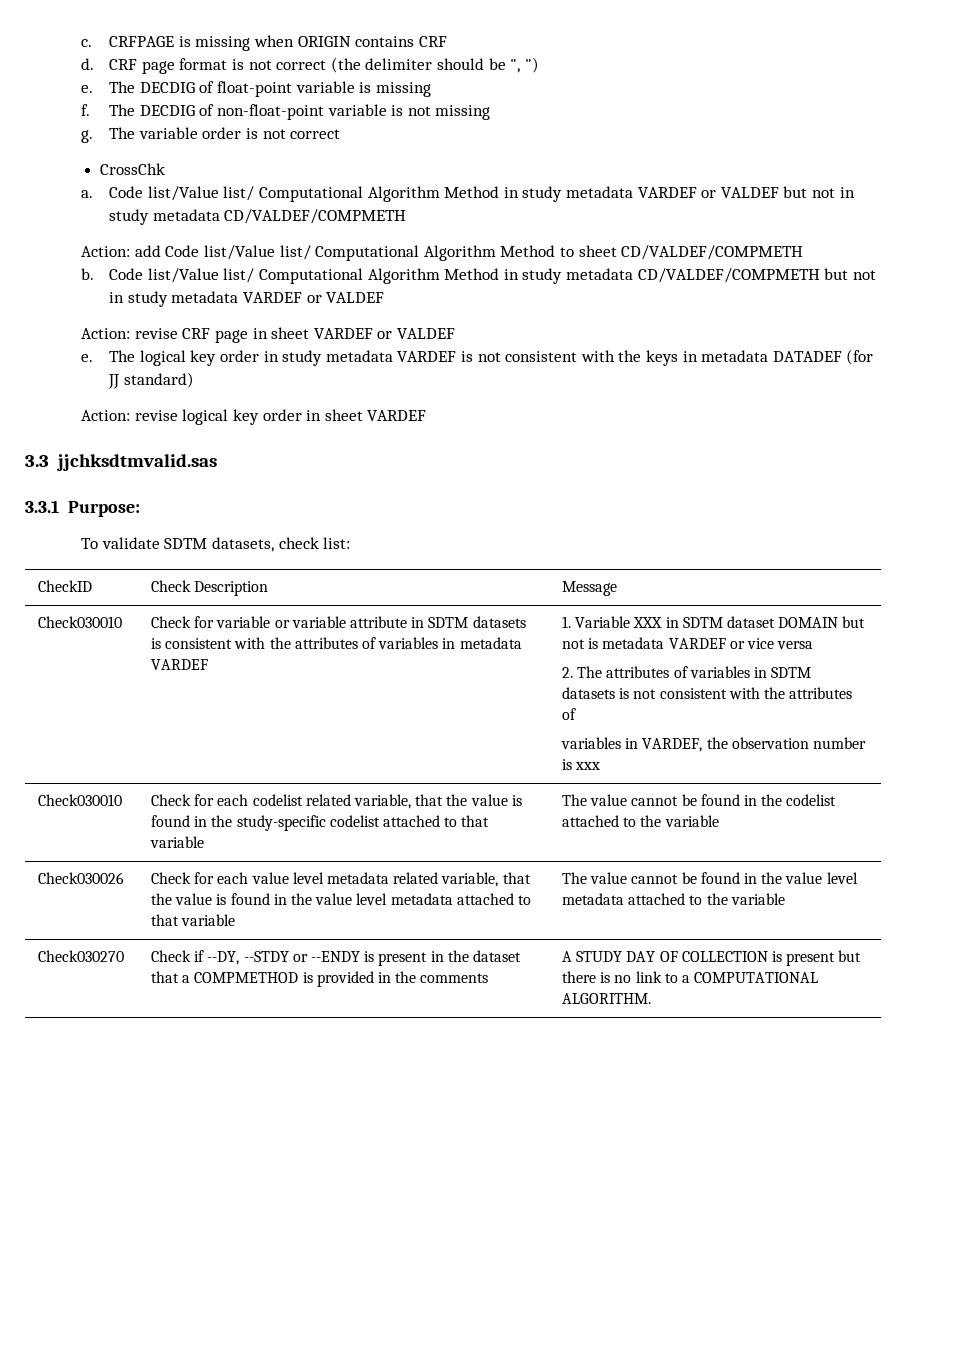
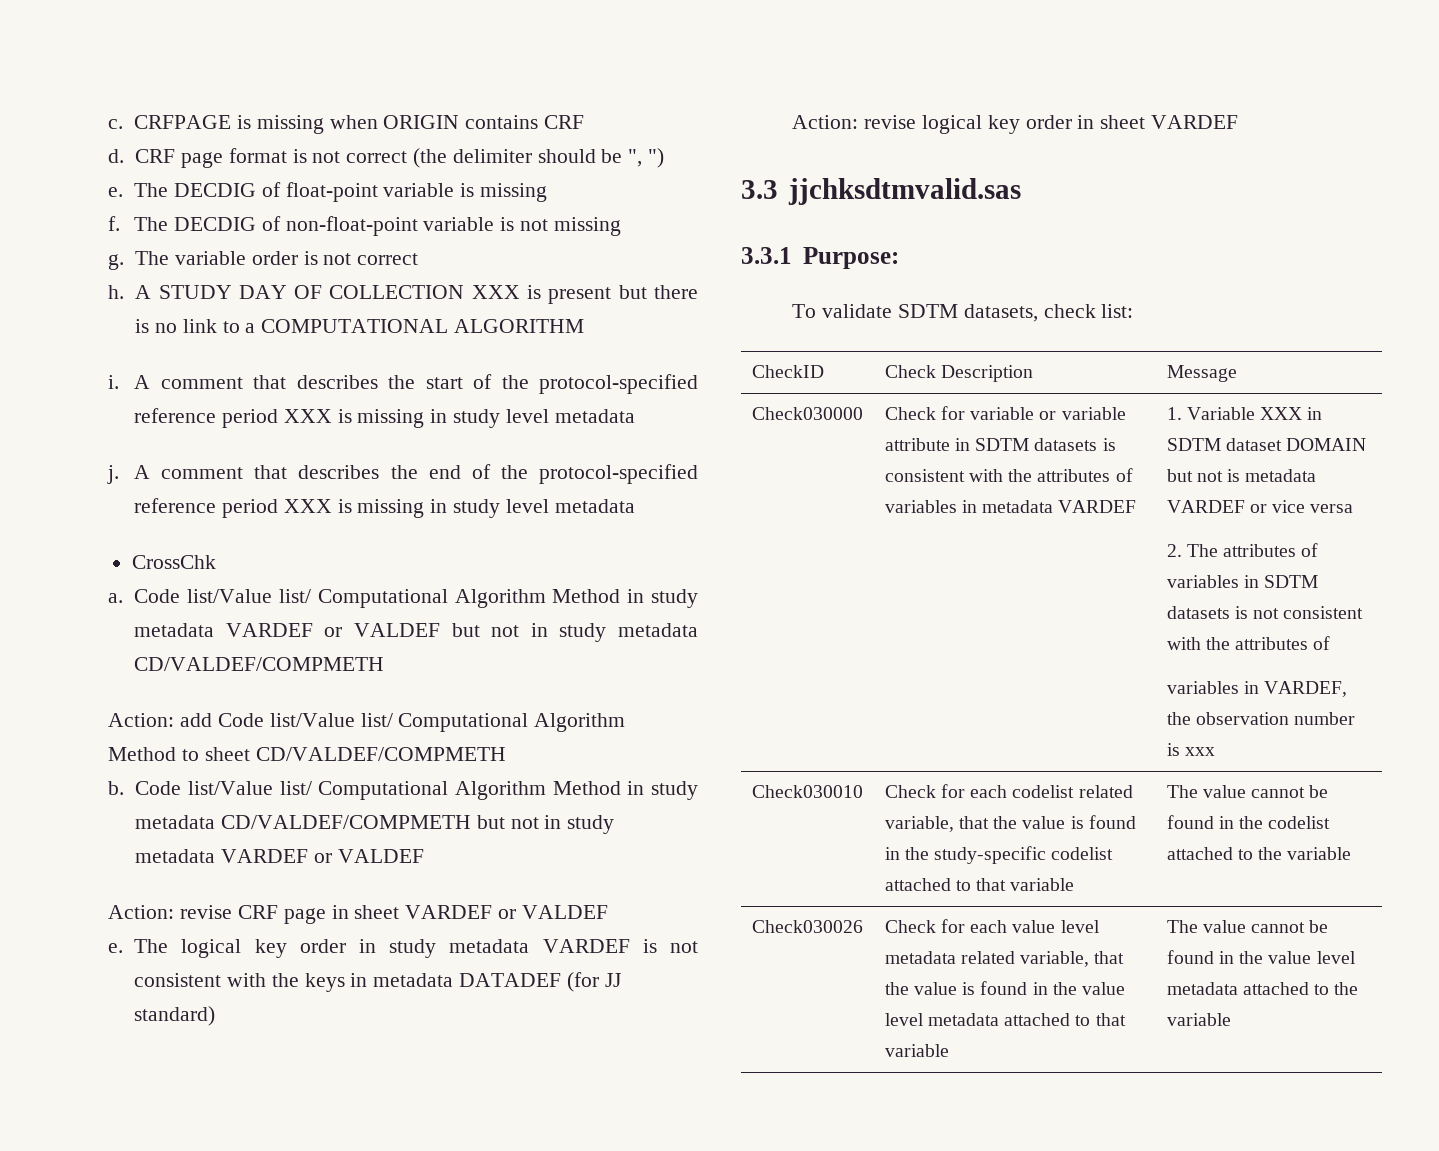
+ h. A STUDY DAY OF COLLECTION XXX is present but there is no link to a COMPUTATIONAL ALGORITHM
+ i. A comment that describes the start of the protocol-specified reference period XXX is missing in study level metadata
+ j. A comment that describes the end of the protocol-specified reference period XXX is missing in study level metadata
  CheckID | Check Description | Message
- Check030010
+ Check030000
- Check030270 | Check if --DY, --STDY or --ENDY is present in the dataset that a COMPMETHOD is provided in the comments | A STUDY DAY OF COLLECTION is present but there is no link to a COMPUTATIONAL ALGORITHM.

